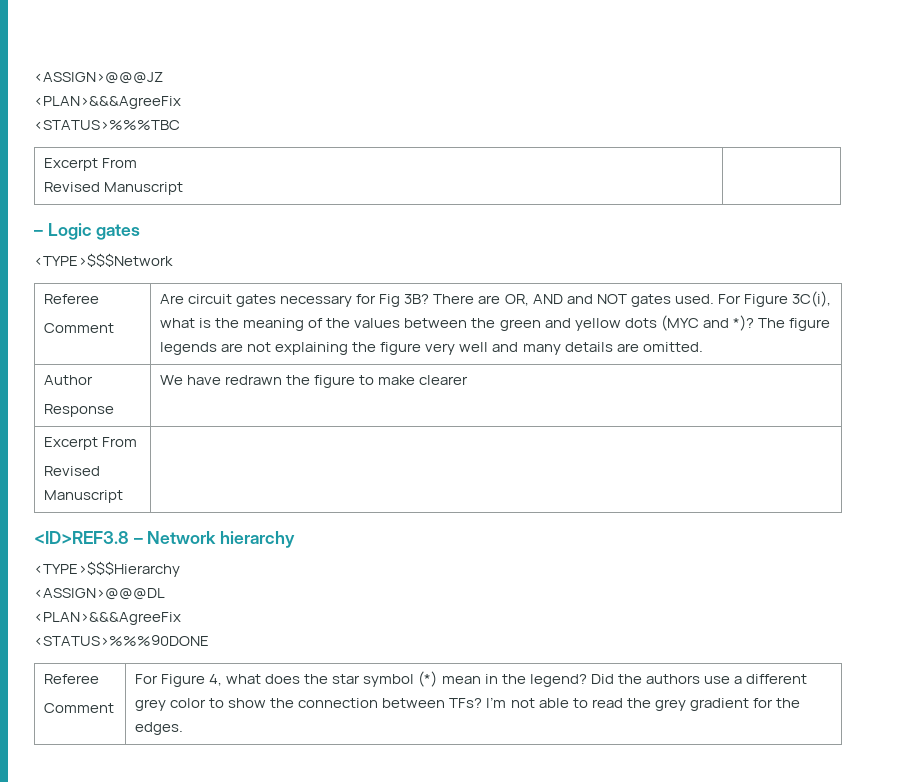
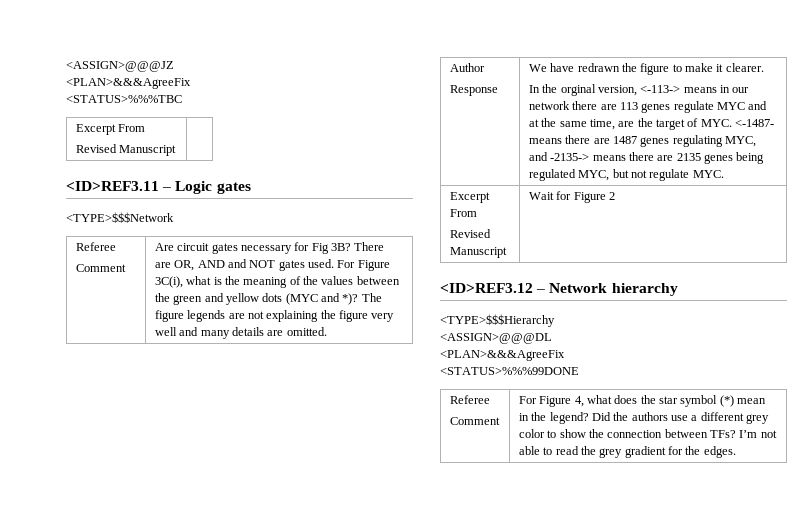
- – Logic gates
+ <ID>REF3.11 – Logic gates
- We have redrawn the figure to make clearer
+ We have redrawn the figure to make it clearer.
+ In the orginal version, <-113-> means in our network there are 113 genes regulate MYC and at the same time, are the target of MYC. <-1487- means there are 1487 genes regulating MYC, and -2135-> means there are 2135 genes being regulated MYC, but not regulate MYC.
  Excerpt From
- Revised Manuscript |
- <ID>REF3.8 – Network hierarchy
+ Revised Manuscript | Wait for Figure 2
+ <ID>REF3.12 – Network hierarchy
- <STATUS>%%%90DONE
+ <STATUS>%%%99DONE

